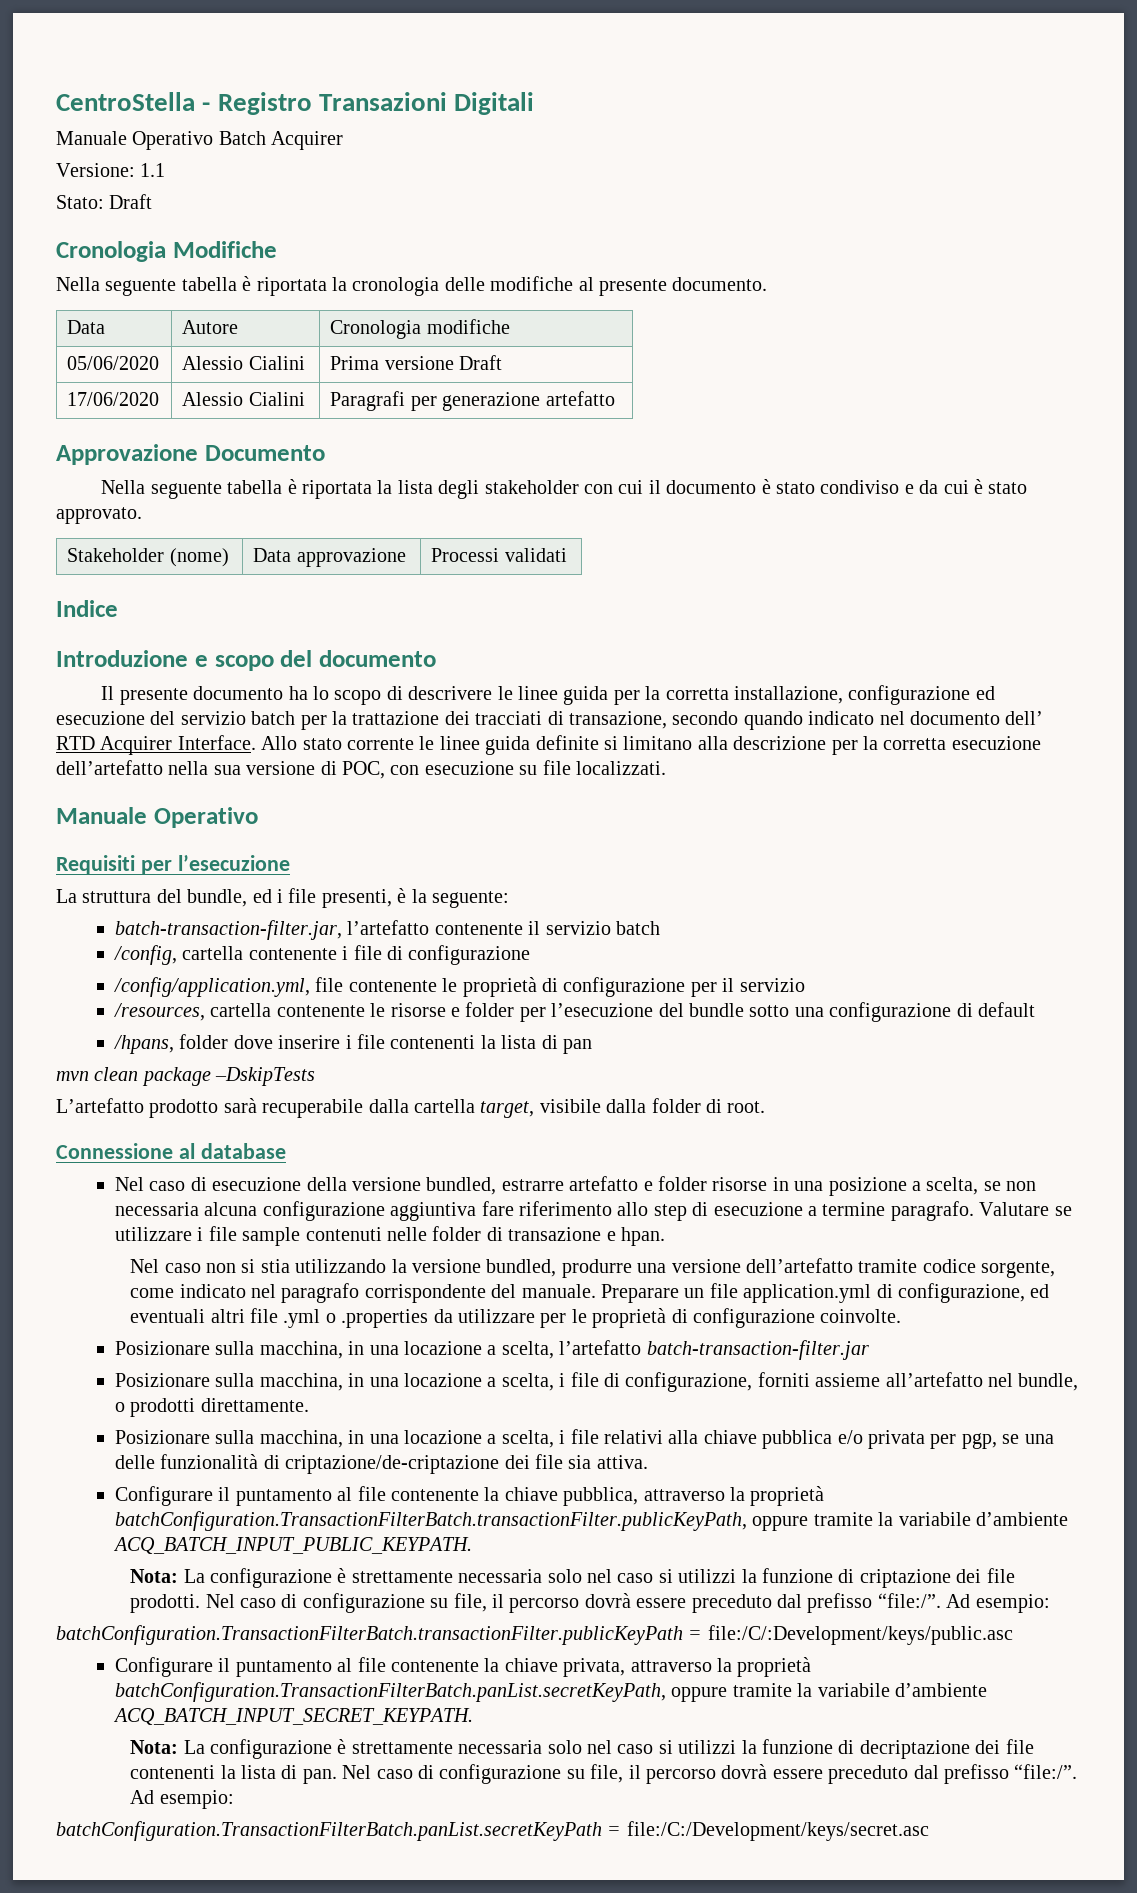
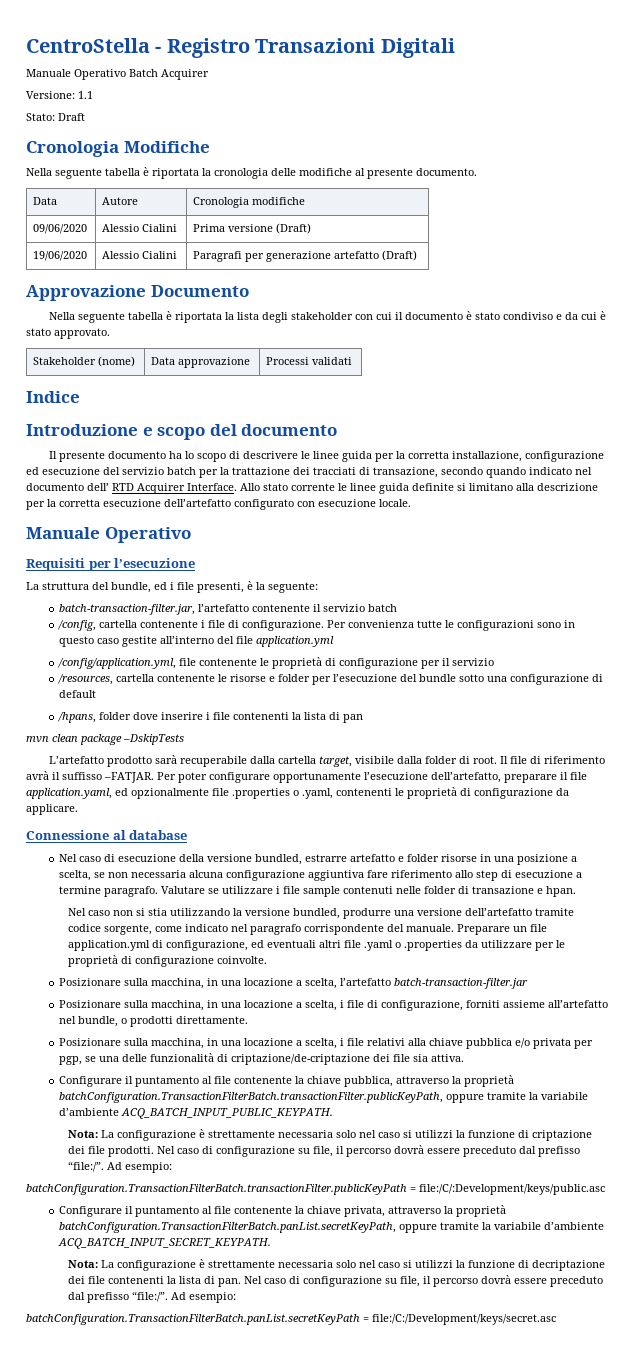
- 05/06/2020 | Alessio Cialini | Prima versione Draft
- 17/06/2020 | Alessio Cialini | Paragrafi per generazione artefatto
+ 09/06/2020 | Alessio Cialini | Prima versione (Draft)
+ 19/06/2020 | Alessio Cialini | Paragrafi per generazione artefatto (Draft)
- Allo stato corrente le linee guida definite si limitano alla descrizione per la corretta esecuzione dell’artefatto nella sua versione di POC, con esecuzione su file localizzati.
+ Allo stato corrente le linee guida definite si limitano alla descrizione per la corretta esecuzione dell’artefatto configurato con esecuzione locale.
- /config, cartella contenente i file di configurazione
+ /config, cartella contenente i file di configurazione. Per convenienza tutte le configurazioni sono in questo caso gestite all’interno del file application.yml
+ Il file di riferimento avrà il suffisso –FATJAR. Per poter configurare opportunamente l’esecuzione dell’artefatto, preparare il file application.yaml, ed opzionalmente file .properties o .yaml, contenenti le proprietà di configurazione da applicare.
- Preparare un file application.yml di configurazione, ed eventuali altri file .yml o .properties da utilizzare per le proprietà di configurazione coinvolte.
+ Preparare un file application.yml di configurazione, ed eventuali altri file .yaml o .properties da utilizzare per le proprietà di configurazione coinvolte.

